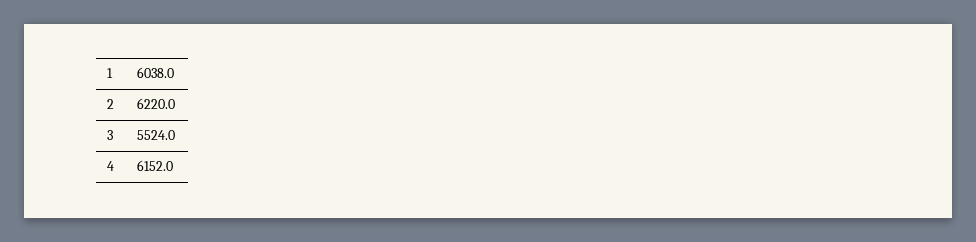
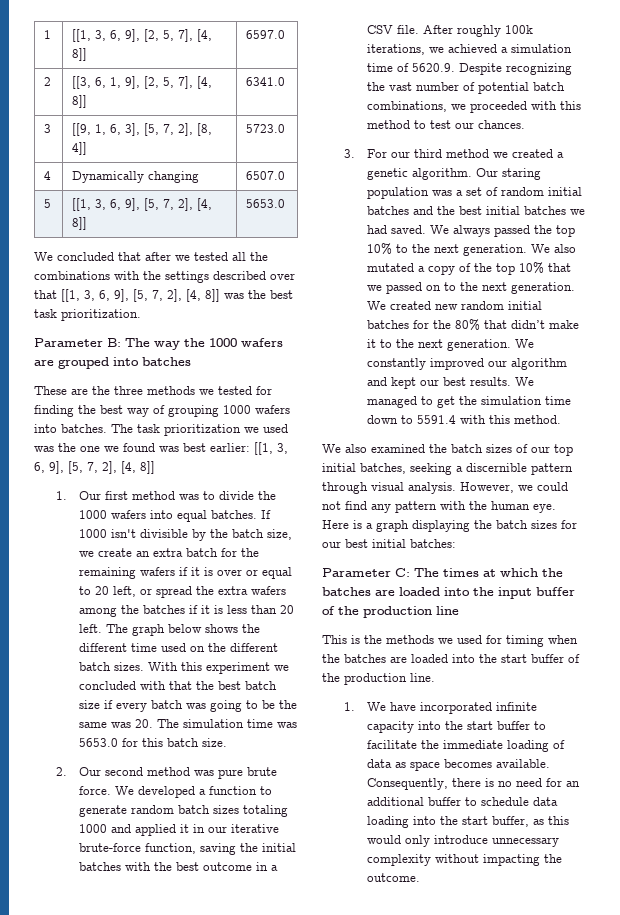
- 1 | 6038.0
- 2 | 6220.0
- 3 | 5524.0
- 4 | 6152.0
+ 1 | [[1, 3, 6, 9], [2, 5, 7], [4, 8]] | 6597.0
+ 2 | [[3, 6, 1, 9], [2, 5, 7], [4, 8]] | 6341.0
+ 3 | [[9, 1, 6, 3], [5, 7, 2], [8, 4]] | 5723.0
+ 4 | Dynamically changing | 6507.0
+ 5 | [[1, 3, 6, 9], [5, 7, 2], [4, 8]] | 5653.0
+ We concluded that after we tested all the combinations with the settings described over that [[1, 3, 6, 9], [5, 7, 2], [4, 8]] was the best task prioritization.
+ Parameter B: The way the 1000 wafers are grouped into batches
+ These are the three methods we tested for finding the best way of grouping 1000 wafers into batches. The task prioritization we used was the one we found was best earlier: [[1, 3, 6, 9], [5, 7, 2], [4, 8]]
+ 1. Our first method was to divide the 1000 wafers into equal batches. If 1000 isn't divisible by the batch size, we create an extra batch for the remaining wafers if it is over or equal to 20 left, or spread the extra wafers among the batches if it is less than 20 left. The graph below shows the different time used on the different batch sizes. With this experiment we concluded with that the best batch size if every batch was going to be the same was 20. The simulation time was 5653.0 for this batch size.
+ 2. Our second method was pure brute force. We developed a function to generate random batch sizes totaling 1000 and applied it in our iterative brute-force function, saving the initial batches with the best outcome in a CSV file. After roughly 100k iterations, we achieved a simulation time of 5620.9. Despite recognizing the vast number of potential batch combinations, we proceeded with this method to test our chances.
+ 3. For our third method we created a genetic algorithm. Our staring population was a set of random initial batches and the best initial batches we had saved. We always passed the top 10% to the next generation. We also mutated a copy of the top 10% that we passed on to the next generation. We created new random initial batches for the 80% that didn’t make it to the next generation. We constantly improved our algorithm and kept our best results. We managed to get the simulation time down to 5591.4 with this method.
+ We also examined the batch sizes of our top initial batches, seeking a discernible pattern through visual analysis. However, we could not find any pattern with the human eye. Here is a graph displaying the batch sizes for our best initial batches:
+ Parameter C: The times at which the batches are loaded into the input buffer of the production line
+ This is the methods we used for timing when the batches are loaded into the start buffer of the production line.
+ 1. We have incorporated infinite capacity into the start buffer to facilitate the immediate loading of data as space becomes available. Consequently, there is no need for an additional buffer to schedule data loading into the start buffer, as this would only introduce unnecessary complexity without impacting the outcome.

